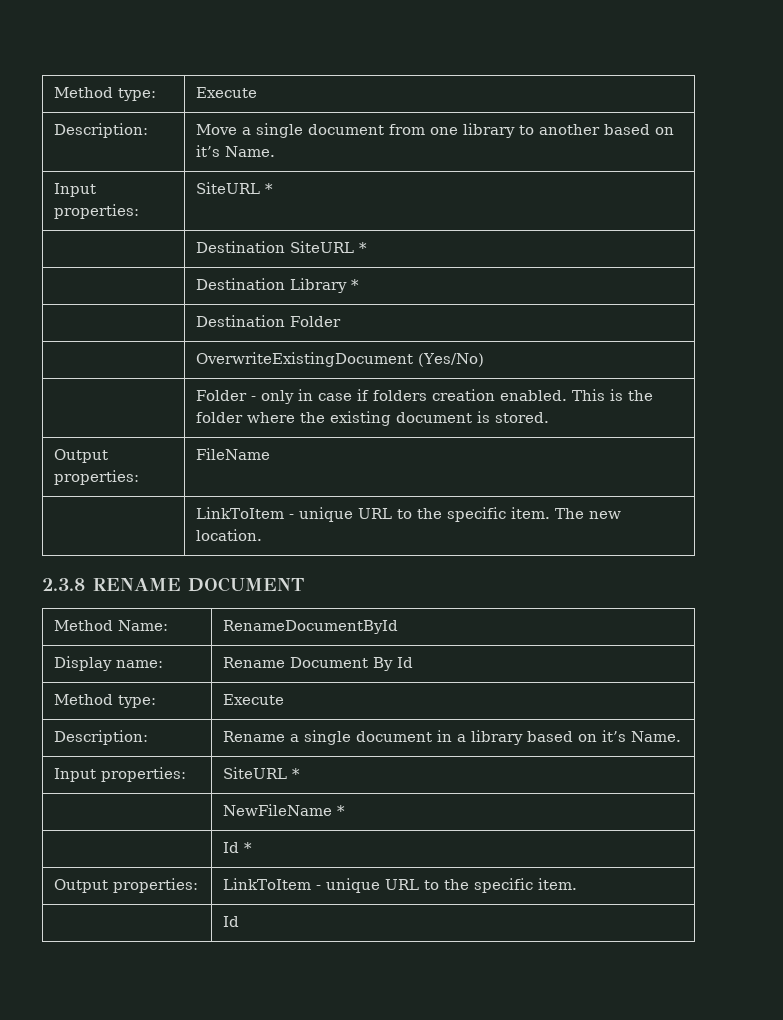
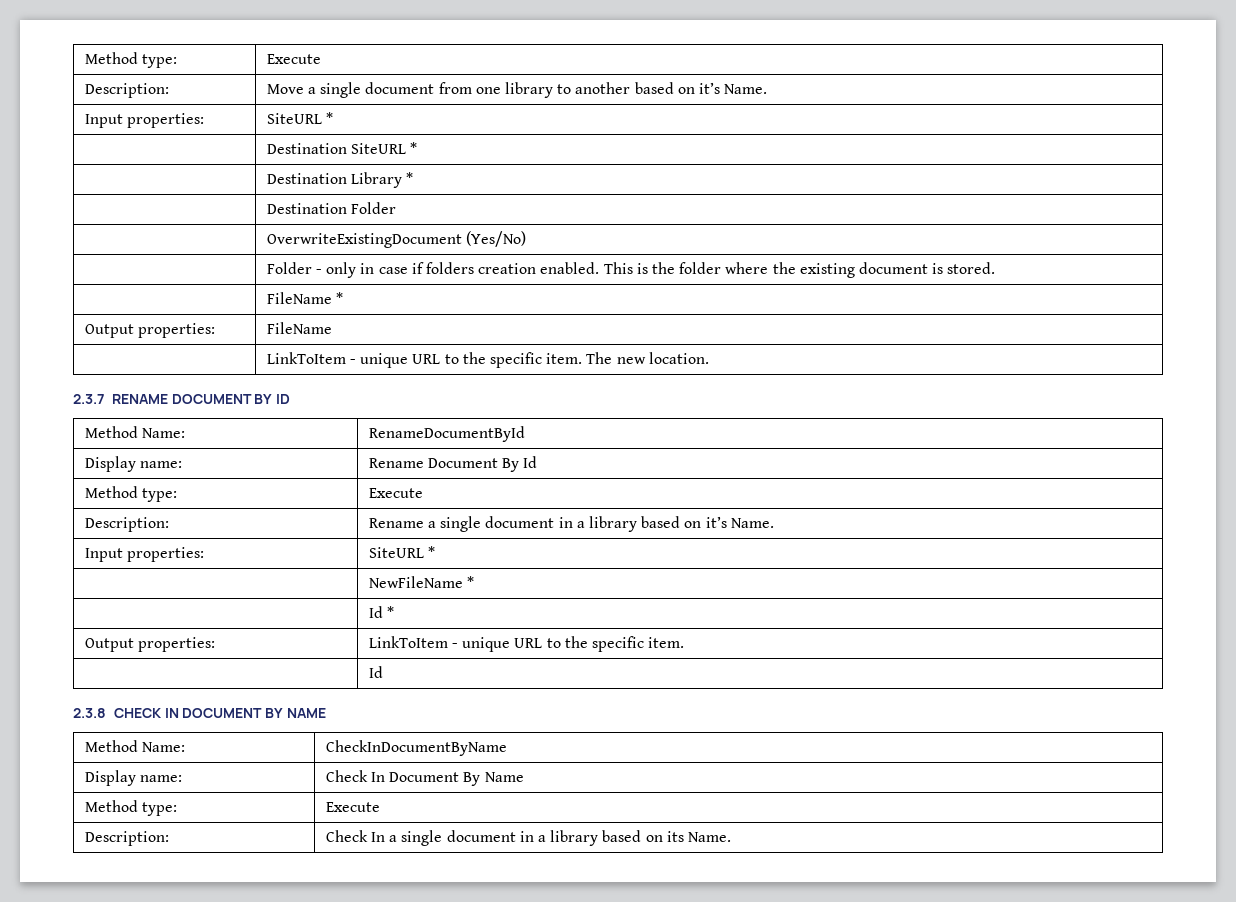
+ | FileName *
- 2.3.8 RENAME DOCUMENT
+ 2.3.7 RENAME DOCUMENT BY ID
+ 2.3.8 CHECK IN DOCUMENT BY NAME
+ Method Name: | CheckInDocumentByName
+ Display name: | Check In Document By Name
+ Method type: | Execute
+ Description: | Check In a single document in a library based on its Name.

